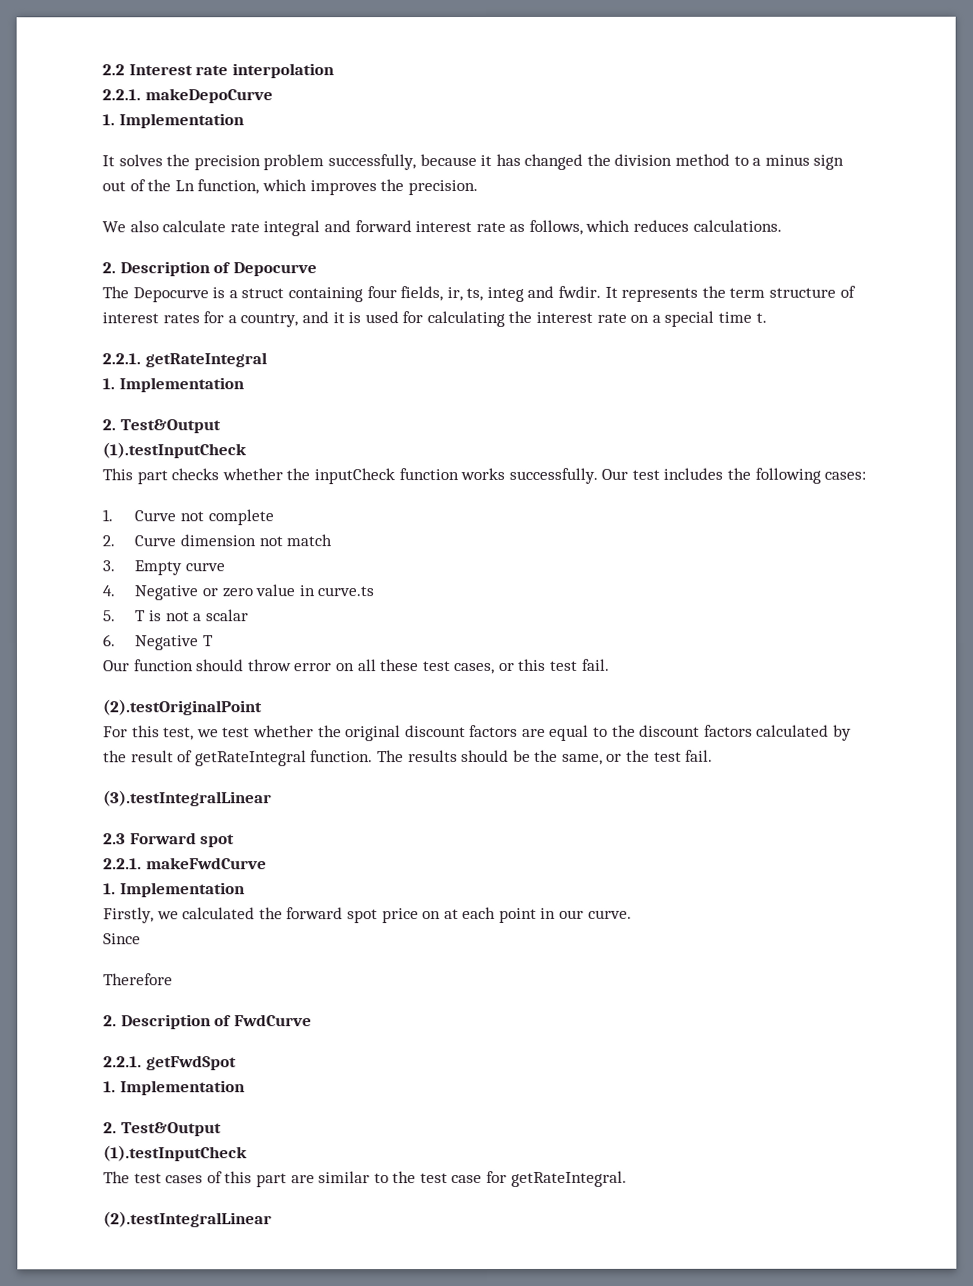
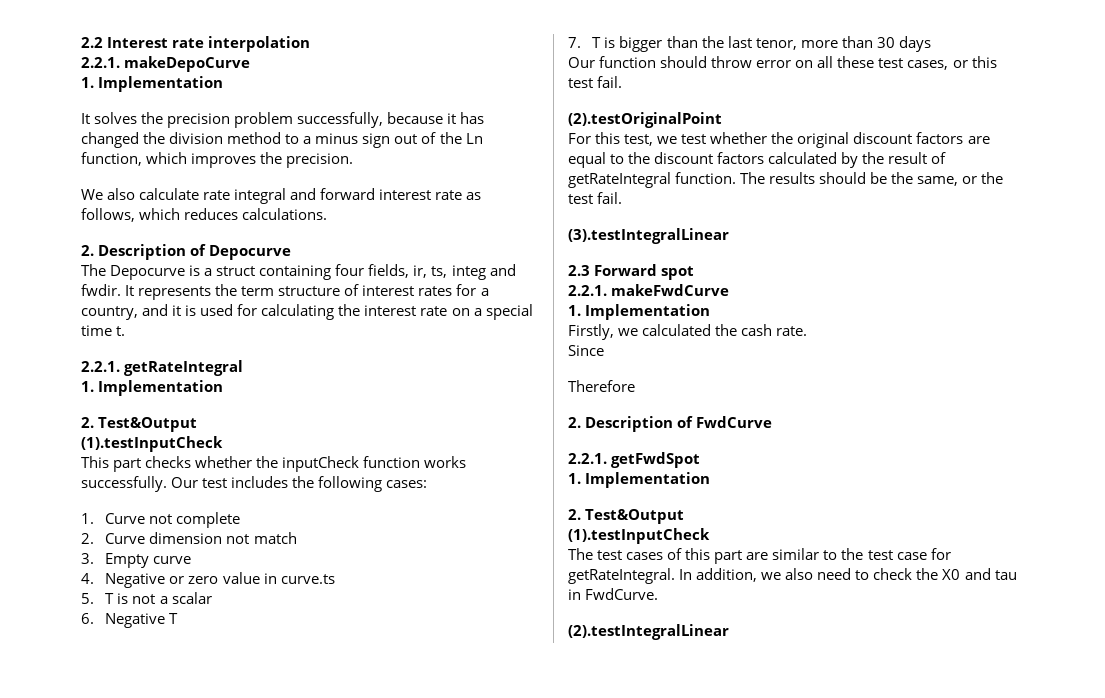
+ 7. T is bigger than the last tenor, more than 30 days
- Firstly, we calculated the forward spot price on at each point in our curve.
+ Firstly, we calculated the cash rate.
+ In addition, we also need to check the X0 and tau in FwdCurve.

